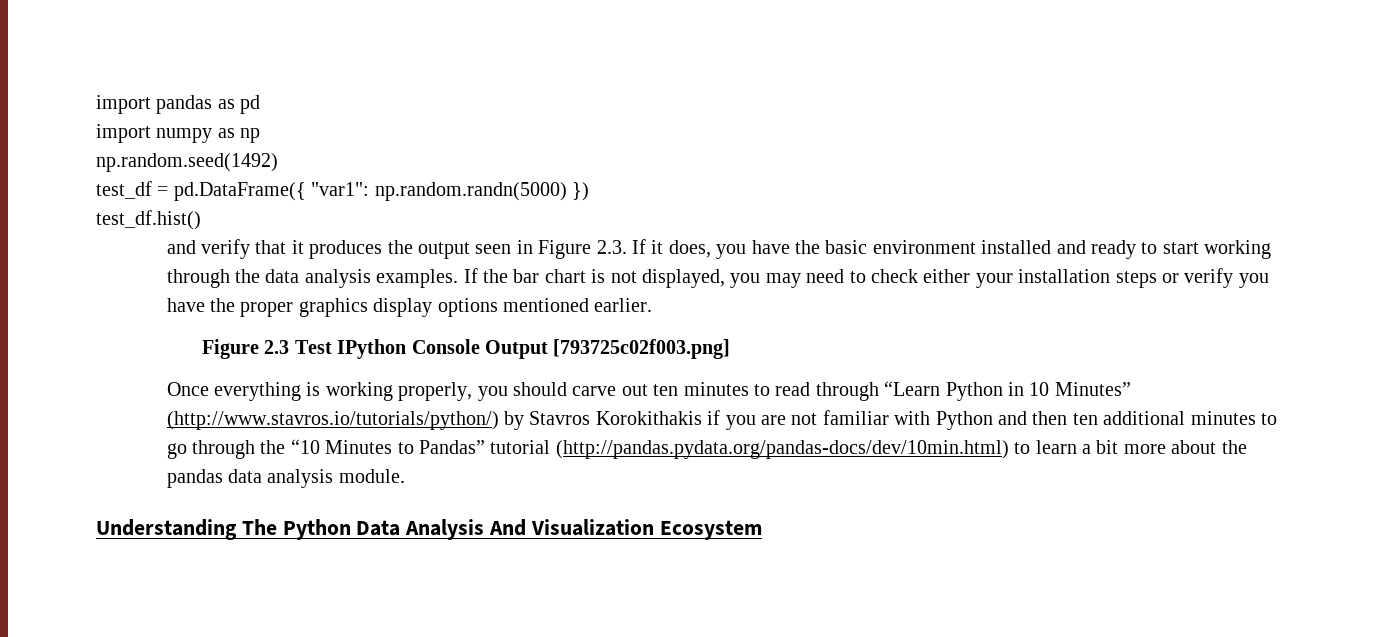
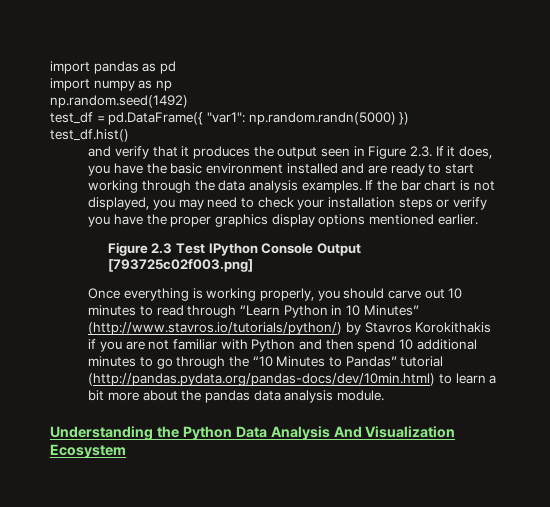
- and verify that it produces the output seen in Figure 2.3. If it does, you have the basic environment installed and ready to start working through the data analysis examples.
+ and verify that it produces the output seen in Figure 2.3. If it does, you have the basic environment installed and are ready to start working through the data analysis examples.
- If the bar chart is not displayed, you may need to check either your installation steps or verify you have the proper graphics display options mentioned earlier.
+ If the bar chart is not displayed, you may need to check your installation steps or verify you have the proper graphics display options mentioned earlier.
- Once everything is working properly, you should carve out ten minutes to read through “Learn Python in 10 Minutes” (http://www.stavros.io/tutorials/python/) by Stavros Korokithakis if you are not familiar with Python and then ten additional minutes to go through the “10 Minutes to Pandas” tutorial (http://pandas.pydata.org/pandas-docs/dev/10min.html) to learn a bit more about the pandas data analysis module.
+ Once everything is working properly, you should carve out 10 minutes to read through “Learn Python in 10 Minutes” (http://www.stavros.io/tutorials/python/) by Stavros Korokithakis if you are not familiar with Python and then spend 10 additional minutes to go through the “10 Minutes to Pandas” tutorial (http://pandas.pydata.org/pandas-docs/dev/10min.html) to learn a bit more about the pandas data analysis module.
- Understanding The Python Data Analysis And Visualization Ecosystem
+ Understanding the Python Data Analysis And Visualization Ecosystem

